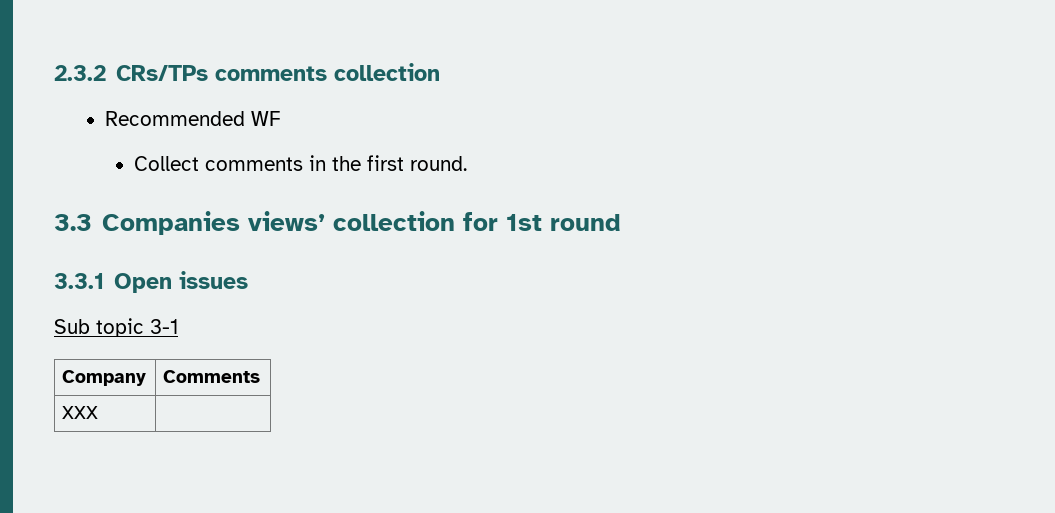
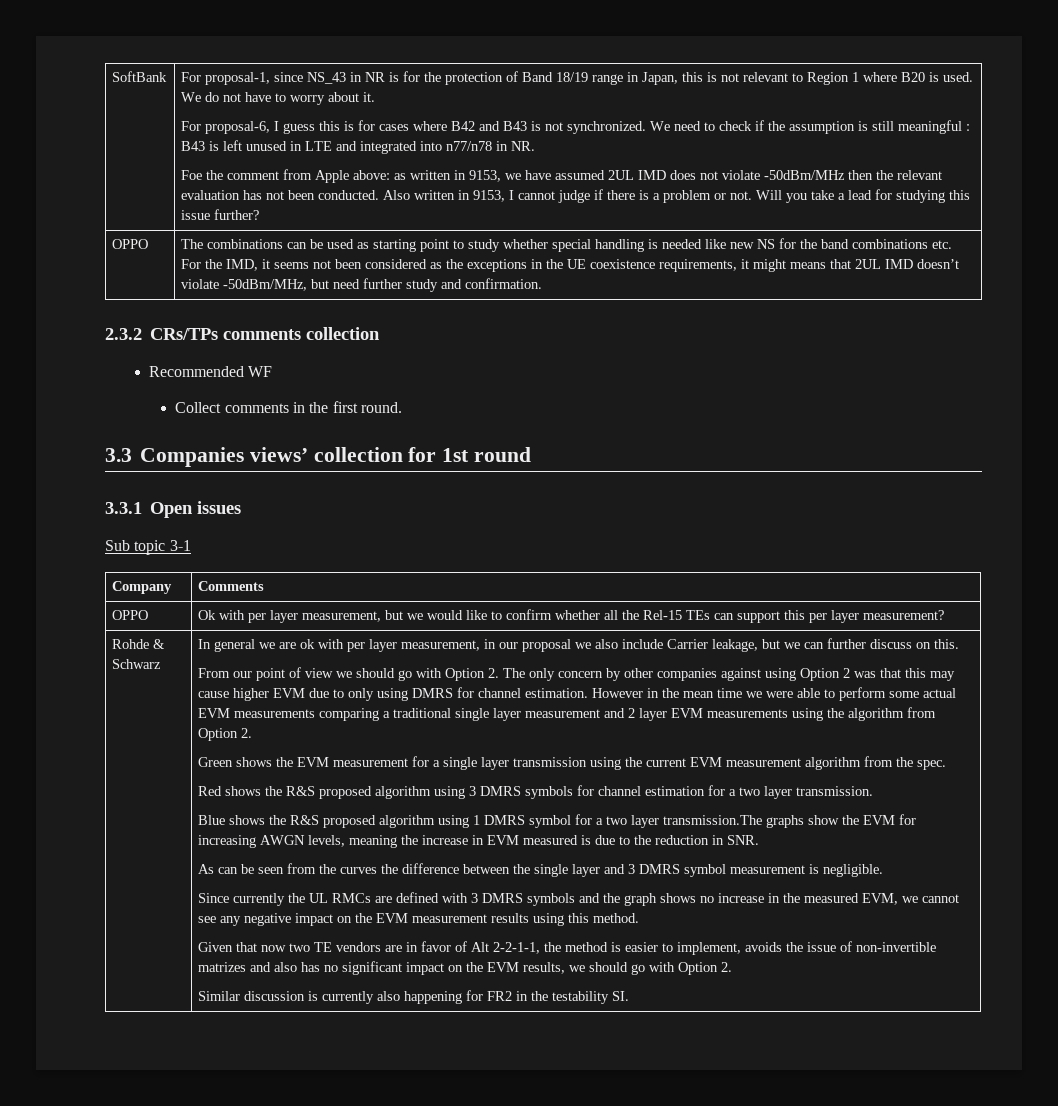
+ SoftBank | For proposal-1, since NS_43 in NR is for the protection of Band 18/19 range in Japan, this is not relevant to Region 1 where B20 is used. We do not have to worry about it.
+ For proposal-6, I guess this is for cases where B42 and B43 is not synchronized. We need to check if the assumption is still meaningful : B43 is left unused in LTE and integrated into n77/n78 in NR.
+ Foe the comment from Apple above: as written in 9153, we have assumed 2UL IMD does not violate -50dBm/MHz then the relevant evaluation has not been conducted. Also written in 9153, I cannot judge if there is a problem or not. Will you take a lead for studying this issue further?
+ OPPO | The combinations can be used as starting point to study whether special handling is needed like new NS for the band combinations etc. For the IMD, it seems not been considered as the exceptions in the UE coexistence requirements, it might means that 2UL IMD doesn’t violate -50dBm/MHz, but need further study and confirmation.
- XXX |
+ OPPO | Ok with per layer measurement, but we would like to confirm whether all the Rel-15 TEs can support this per layer measurement?
+ Rohde & Schwarz | In general we are ok with per layer measurement, in our proposal we also include Carrier leakage, but we can further discuss on this.
+ From our point of view we should go with Option 2. The only concern by other companies against using Option 2 was that this may cause higher EVM due to only using DMRS for channel estimation. However in the mean time we were able to perform some actual EVM measurements comparing a traditional single layer measurement and 2 layer EVM measurements using the algorithm from Option 2.
+ Green shows the EVM measurement for a single layer transmission using the current EVM measurement algorithm from the spec.
+ Red shows the R&S proposed algorithm using 3 DMRS symbols for channel estimation for a two layer transmission.
+ Blue shows the R&S proposed algorithm using 1 DMRS symbol for a two layer transmission.The graphs show the EVM for increasing AWGN levels, meaning the increase in EVM measured is due to the reduction in SNR.
+ As can be seen from the curves the difference between the single layer and 3 DMRS symbol measurement is negligible.
+ Since currently the UL RMCs are defined with 3 DMRS symbols and the graph shows no increase in the measured EVM, we cannot see any negative impact on the EVM measurement results using this method.
+ Given that now two TE vendors are in favor of Alt 2-2-1-1, the method is easier to implement, avoids the issue of non-invertible matrizes and also has no significant impact on the EVM results, we should go with Option 2.
+ Similar discussion is currently also happening for FR2 in the testability SI.

